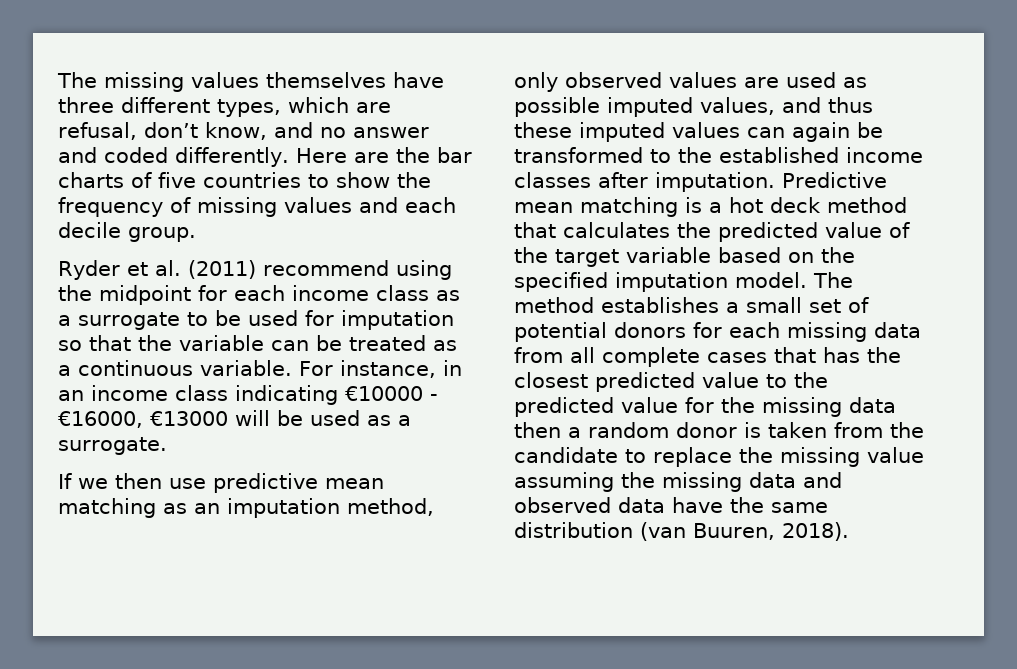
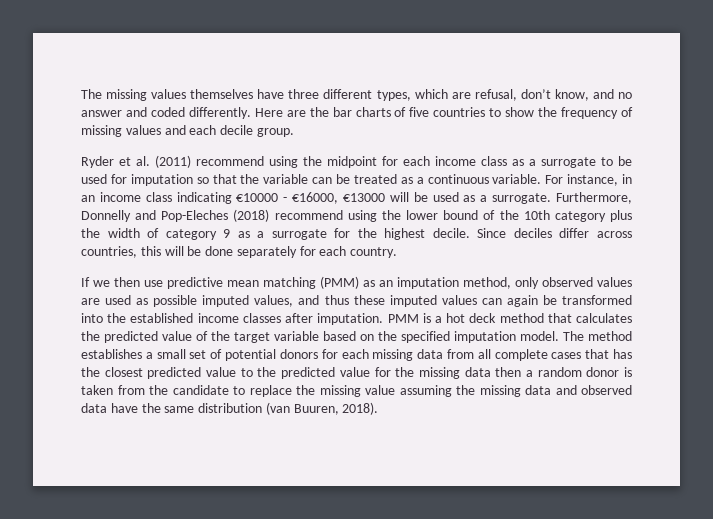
+ Furthermore, Donnelly and Pop-Eleches (2018) recommend using the lower bound of the 10th category plus the width of category 9 as a surrogate for the highest decile. Since deciles differ across countries, this will be done separately for each country.
- If we then use predictive mean matching as an imputation method, only observed values are used as possible imputed values, and thus these imputed values can again be transformed to the established income classes after imputation.
+ If we then use predictive mean matching (PMM) as an imputation method, only observed values are used as possible imputed values, and thus these imputed values can again be transformed into the established income classes after imputation.
- Predictive mean matching is a hot deck method that calculates the predicted value of the target variable based on the specified imputation model.
+ PMM is a hot deck method that calculates the predicted value of the target variable based on the specified imputation model.

